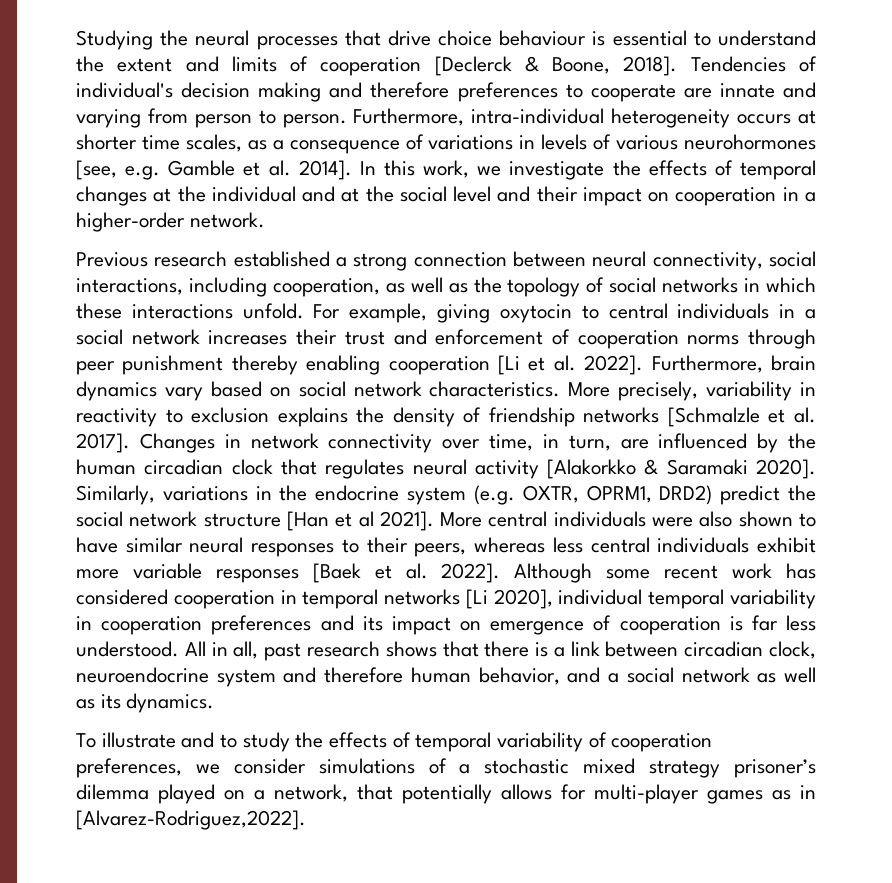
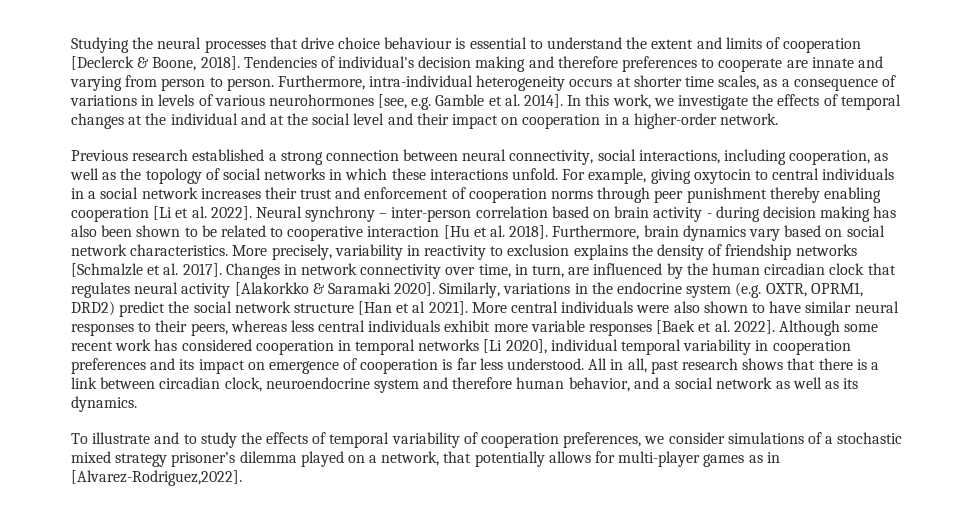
+ Neural synchrony – inter-person correlation based on brain activity - during decision making has also been shown to be related to cooperative interaction [Hu et al. 2018].

